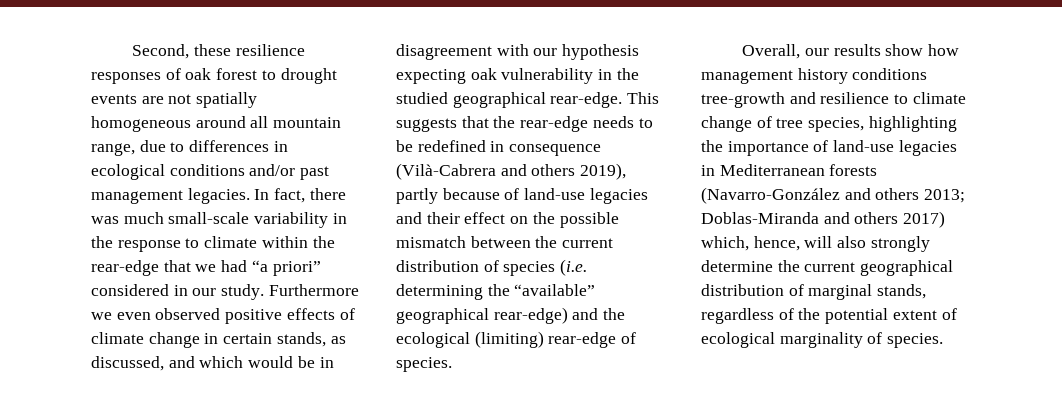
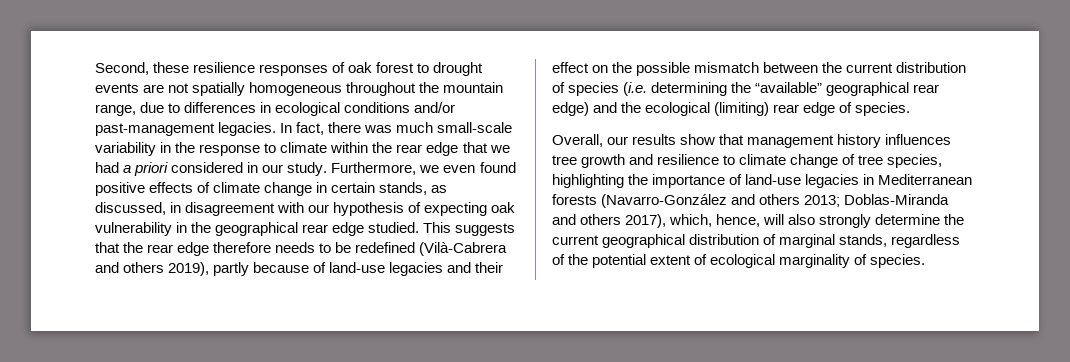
- Second, these resilience responses of oak forest to drought events are not spatially homogeneous around all mountain range, due to differences in ecological conditions and/or past management legacies.
+ Second, these resilience responses of oak forest to drought events are not spatially homogeneous throughout the mountain range, due to differences in ecological conditions and/or past-management legacies.
- In fact, there was much small-scale variability in the response to climate within the rear-edge that we had “a priori” considered in our study.
+ In fact, there was much small-scale variability in the response to climate within the rear edge that we had a priori considered in our study.
- Furthermore we even observed positive effects of climate change in certain stands, as discussed, and which would be in disagreement with our hypothesis expecting oak vulnerability in the studied geographical rear-edge.
+ Furthermore, we even found positive effects of climate change in certain stands, as discussed, in disagreement with our hypothesis of expecting oak vulnerability in the geographical rear edge studied.
- This suggests that the rear-edge needs to be redefined in consequence (Vilà-Cabrera and others 2019), partly because of land-use legacies and their effect on the possible mismatch between the current distribution of species (i.e. determining the “available” geographical rear-edge) and the ecological (limiting) rear-edge of species.
+ This suggests that the rear edge therefore needs to be redefined (Vilà-Cabrera and others 2019), partly because of land-use legacies and their effect on the possible mismatch between the current distribution of species (i.e. determining the “available” geographical rear edge) and the ecological (limiting) rear edge of species.
- Overall, our results show how management history conditions tree-growth and resilience to climate change of tree species, highlighting the importance of land-use legacies in Mediterranean forests (Navarro-González and others 2013; Doblas-Miranda and others 2017) which, hence, will also strongly determine the current geographical distribution of marginal stands, regardless of the potential extent of ecological marginality of species.
+ Overall, our results show that management history influences tree growth and resilience to climate change of tree species, highlighting the importance of land-use legacies in Mediterranean forests (Navarro-González and others 2013; Doblas-Miranda and others 2017), which, hence, will also strongly determine the current geographical distribution of marginal stands, regardless of the potential extent of ecological marginality of species.

